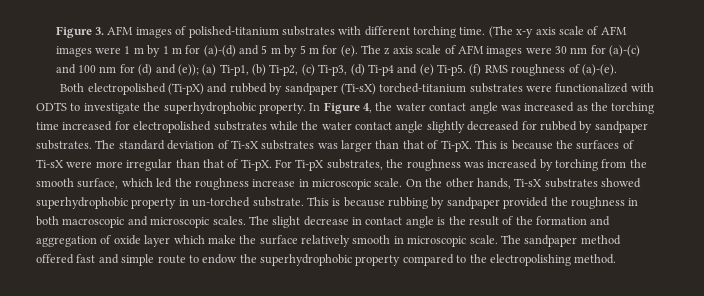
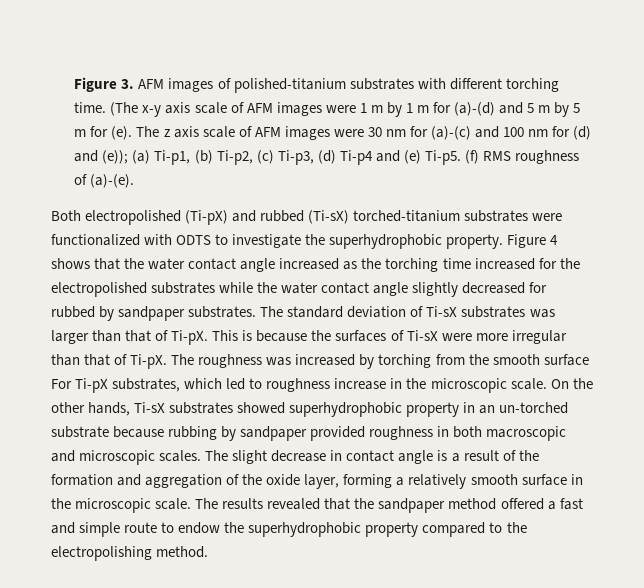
- Both electropolished (Ti-pX) and rubbed by sandpaper (Ti-sX) torched-titanium substrates were functionalized with ODTS to investigate the superhydrophobic property.
+ Both electropolished (Ti-pX) and rubbed (Ti-sX) torched-titanium substrates were functionalized with ODTS to investigate the superhydrophobic property.
- In Figure 4, the water contact angle was increased as the torching time increased for electropolished substrates while the water contact angle slightly decreased for rubbed by sandpaper substrates.
+ Figure 4 shows that the water contact angle increased as the torching time increased for the electropolished substrates while the water contact angle slightly decreased for rubbed by sandpaper substrates.
- For Ti-pX substrates, the roughness was increased by torching from the smooth surface, which led the roughness increase in microscopic scale.
+ The roughness was increased by torching from the smooth surface For Ti-pX substrates, which led to roughness increase in the microscopic scale.
- On the other hands, Ti-sX substrates showed superhydrophobic property in un-torched substrate. This is because rubbing by sandpaper provided the roughness in both macroscopic and microscopic scales.
+ On the other hands, Ti-sX substrates showed superhydrophobic property in an un-torched substrate because rubbing by sandpaper provided roughness in both macroscopic and microscopic scales.
- The slight decrease in contact angle is the result of the formation and aggregation of oxide layer which make the surface relatively smooth in microscopic scale. The sandpaper method offered fast and simple route to endow the superhydrophobic property compared to the electropolishing method.
+ The slight decrease in contact angle is a result of the formation and aggregation of the oxide layer, forming a relatively smooth surface in the microscopic scale. The results revealed that the sandpaper method offered a fast and simple route to endow the superhydrophobic property compared to the electropolishing method.

